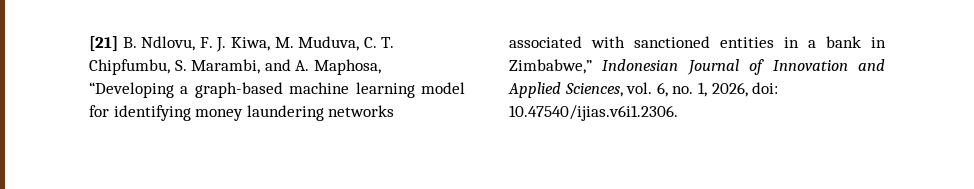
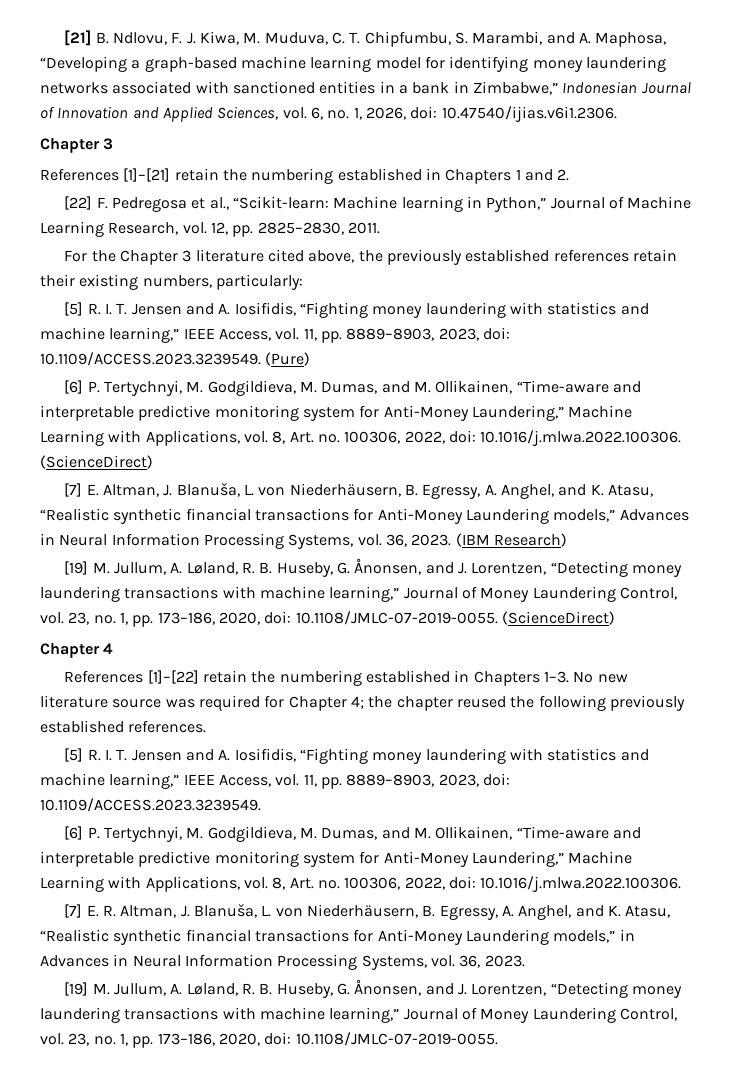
  [21] B. Ndlovu, F. J. Kiwa, M. Muduva, C. T. Chipfumbu, S. Marambi, and A. Maphosa, “Developing a graph-based machine learning model for identifying money laundering networks associated with sanctioned entities in a bank in Zimbabwe,” Indonesian Journal of Innovation and Applied Sciences, vol. 6, no. 1, 2026, doi: 10.47540/ijias.v6i1.2306.
+ Chapter 3
+ References [1]–[21] retain the numbering established in Chapters 1 and 2.
+ [22] F. Pedregosa et al., “Scikit-learn: Machine learning in Python,” Journal of Machine Learning Research, vol. 12, pp. 2825–2830, 2011.
+ For the Chapter 3 literature cited above, the previously established references retain their existing numbers, particularly:
+ [5] R. I. T. Jensen and A. Iosifidis, “Fighting money laundering with statistics and machine learning,” IEEE Access, vol. 11, pp. 8889–8903, 2023, doi: 10.1109/ACCESS.2023.3239549. (Pure)
+ [6] P. Tertychnyi, M. Godgildieva, M. Dumas, and M. Ollikainen, “Time-aware and interpretable predictive monitoring system for Anti-Money Laundering,” Machine Learning with Applications, vol. 8, Art. no. 100306, 2022, doi: 10.1016/j.mlwa.2022.100306. (ScienceDirect)
+ [7] E. Altman, J. Blanuša, L. von Niederhäusern, B. Egressy, A. Anghel, and K. Atasu, “Realistic synthetic financial transactions for Anti-Money Laundering models,” Advances in Neural Information Processing Systems, vol. 36, 2023. (IBM Research)
+ [19] M. Jullum, A. Løland, R. B. Huseby, G. Ånonsen, and J. Lorentzen, “Detecting money laundering transactions with machine learning,” Journal of Money Laundering Control, vol. 23, no. 1, pp. 173–186, 2020, doi: 10.1108/JMLC-07-2019-0055. (ScienceDirect)
+ Chapter 4
+ References [1]–[22] retain the numbering established in Chapters 1–3. No new literature source was required for Chapter 4; the chapter reused the following previously established references.
+ [5] R. I. T. Jensen and A. Iosifidis, “Fighting money laundering with statistics and machine learning,” IEEE Access, vol. 11, pp. 8889–8903, 2023, doi: 10.1109/ACCESS.2023.3239549.
+ [6] P. Tertychnyi, M. Godgildieva, M. Dumas, and M. Ollikainen, “Time-aware and interpretable predictive monitoring system for Anti-Money Laundering,” Machine Learning with Applications, vol. 8, Art. no. 100306, 2022, doi: 10.1016/j.mlwa.2022.100306.
+ [7] E. R. Altman, J. Blanuša, L. von Niederhäusern, B. Egressy, A. Anghel, and K. Atasu, “Realistic synthetic financial transactions for Anti-Money Laundering models,” in Advances in Neural Information Processing Systems, vol. 36, 2023.
+ [19] M. Jullum, A. Løland, R. B. Huseby, G. Ånonsen, and J. Lorentzen, “Detecting money laundering transactions with machine learning,” Journal of Money Laundering Control, vol. 23, no. 1, pp. 173–186, 2020, doi: 10.1108/JMLC-07-2019-0055.

